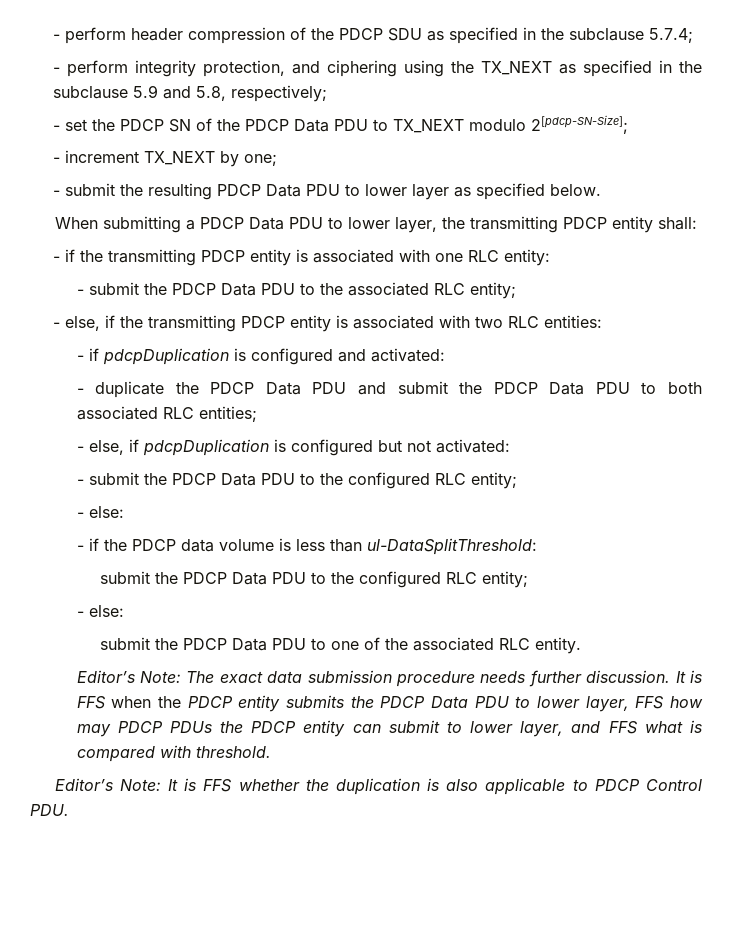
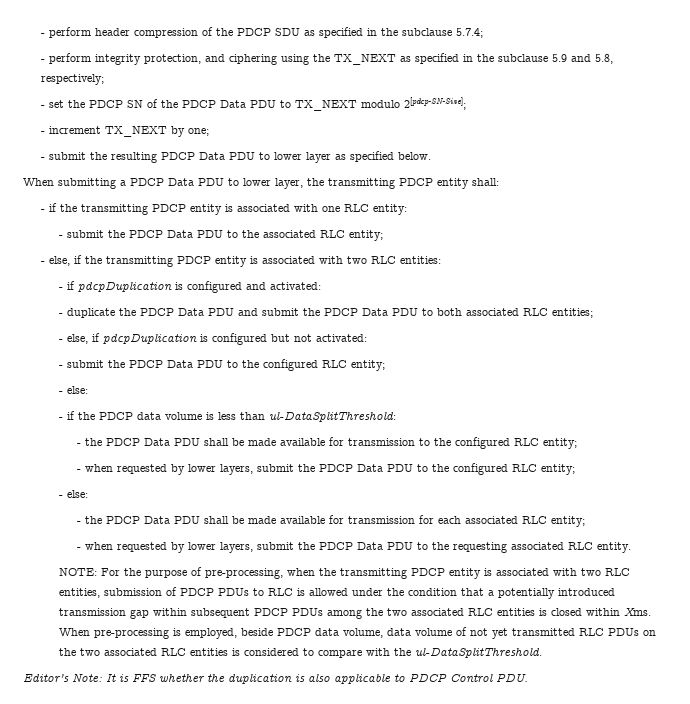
  - if the PDCP data volume is less than ul-DataSplitThreshold:
- submit the PDCP Data PDU to the configured RLC entity;
+ - the PDCP Data PDU shall be made available for transmission to the configured RLC entity;
+ - when requested by lower layers, submit the PDCP Data PDU to the configured RLC entity;
- submit the PDCP Data PDU to one of the associated RLC entity.
+ - the PDCP Data PDU shall be made available for transmission for each associated RLC entity;
+ - when requested by lower layers, submit the PDCP Data PDU to the requesting associated RLC entity.
- Editor’s Note: The exact data submission procedure needs further discussion. It is FFS when the PDCP entity submits the PDCP Data PDU to lower layer, FFS how may PDCP PDUs the PDCP entity can submit to lower layer, and FFS what is compared with threshold.
+ NOTE: For the purpose of pre-processing, when the transmitting PDCP entity is associated with two RLC entities, submission of PDCP PDUs to RLC is allowed under the condition that a potentially introduced transmission gap within subsequent PDCP PDUs among the two associated RLC entities is closed within Xms. When pre-processing is employed, beside PDCP data volume, data volume of not yet transmitted RLC PDUs on the two associated RLC entities is considered to compare with the ul-DataSplitThreshold.

